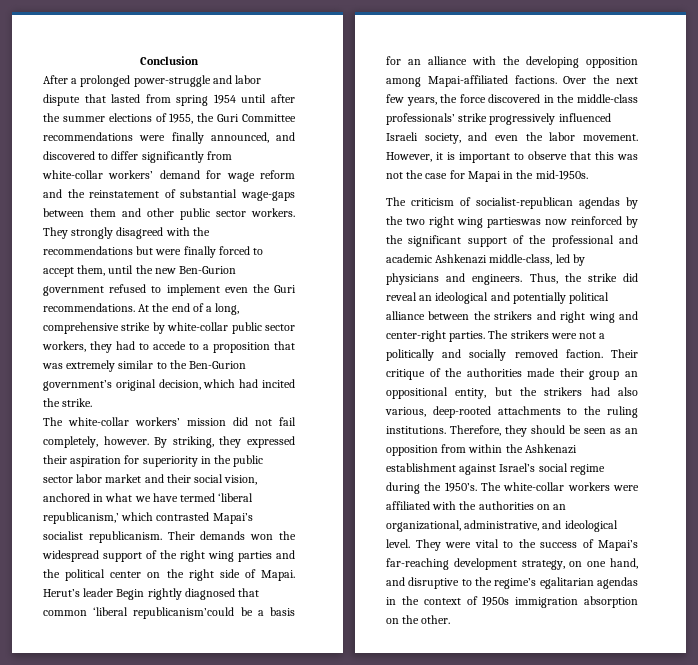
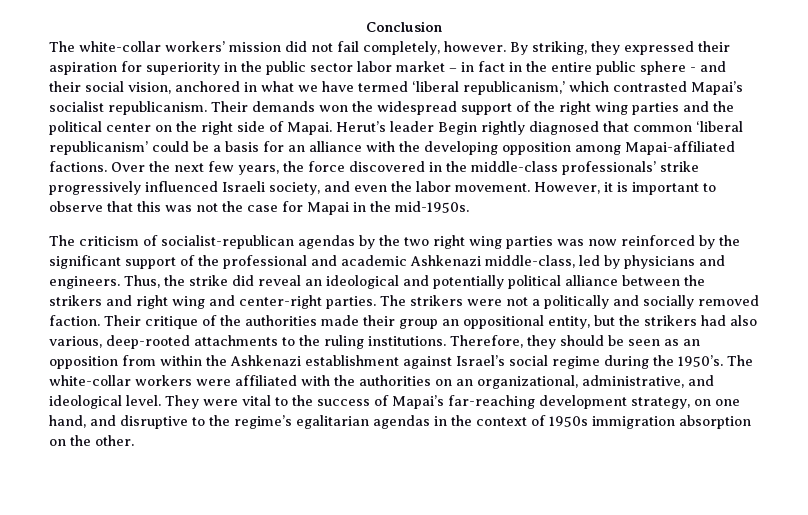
- After a prolonged power-struggle and labor dispute that lasted from spring 1954 until after the summer elections of 1955, the Guri Committee recommendations were finally announced, and discovered to differ significantly from white-collar workers’ demand for wage reform and the reinstatement of substantial wage-gaps between them and other public sector workers. They strongly disagreed with the recommendations but were finally forced to accept them, until the new Ben-Gurion government refused to implement even the Guri recommendations. At the end of a long, comprehensive strike by white-collar public sector workers, they had to accede to a proposition that was extremely similar to the Ben-Gurion government’s original decision, which had incited the strike.
- By striking, they expressed their aspiration for superiority in the public sector labor market and their social vision, anchored in what we have termed ‘liberal republicanism,’ which contrasted Mapai’s socialist republicanism.
+ By striking, they expressed their aspiration for superiority in the public sector labor market – in fact in the entire public sphere - and their social vision, anchored in what we have termed ‘liberal republicanism,’ which contrasted Mapai’s socialist republicanism.
- Herut’s leader Begin rightly diagnosed that common ‘liberal republicanism’could be a basis for an alliance with the developing opposition among Mapai-affiliated factions.
+ Herut’s leader Begin rightly diagnosed that common ‘liberal republicanism’ could be a basis for an alliance with the developing opposition among Mapai-affiliated factions.
- The criticism of socialist-republican agendas by the two right wing partieswas now reinforced by the significant support of the professional and academic Ashkenazi middle-class, led by physicians and engineers.
+ The criticism of socialist-republican agendas by the two right wing parties was now reinforced by the significant support of the professional and academic Ashkenazi middle-class, led by physicians and engineers.

